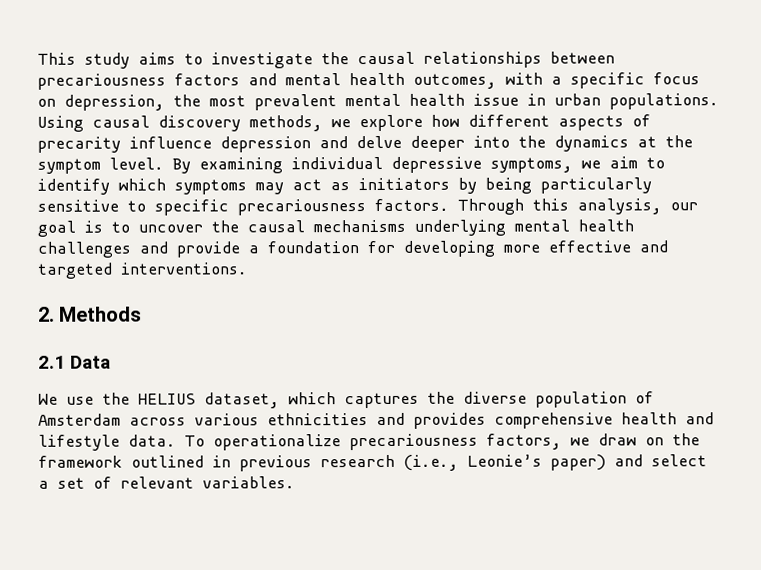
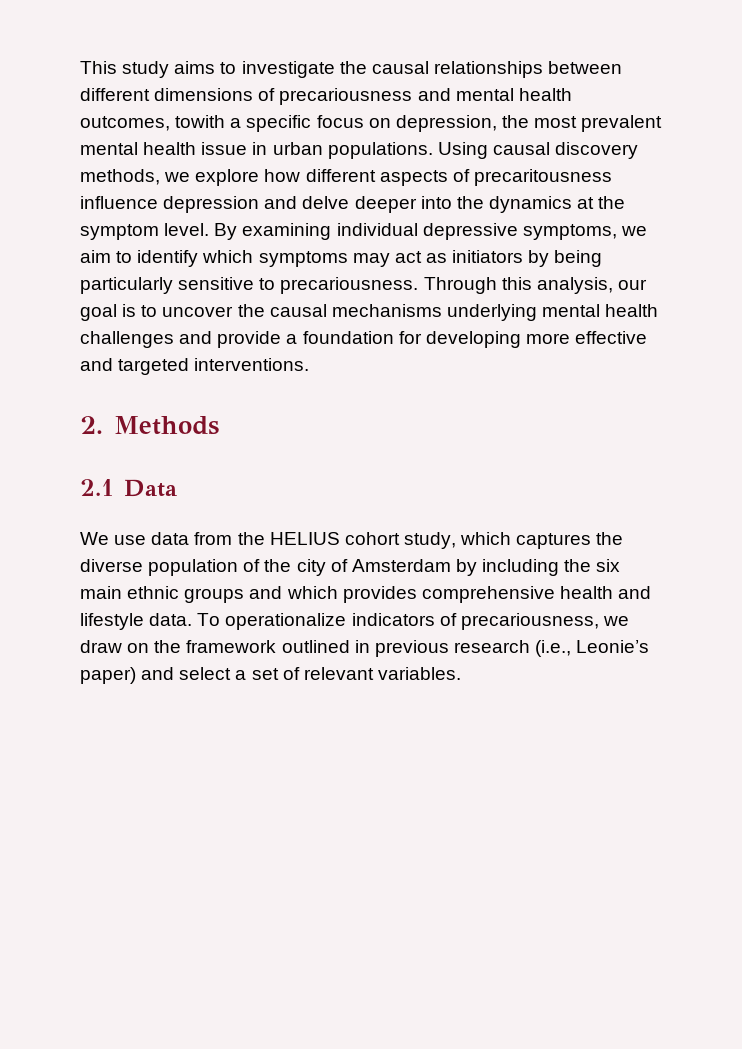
- This study aims to investigate the causal relationships between precariousness factors and mental health outcomes, with a specific focus on depression, the most prevalent mental health issue in urban populations.
+ This study aims to investigate the causal relationships between different dimensions of precariousness and mental health outcomes, towith a specific focus on depression, the most prevalent mental health issue in urban populations.
- Using causal discovery methods, we explore how different aspects of precarity influence depression and delve deeper into the dynamics at the symptom level.
+ Using causal discovery methods, we explore how different aspects of precaritousness influence depression and delve deeper into the dynamics at the symptom level.
- By examining individual depressive symptoms, we aim to identify which symptoms may act as initiators by being particularly sensitive to specific precariousness factors.
+ By examining individual depressive symptoms, we aim to identify which symptoms may act as initiators by being particularly sensitive to precariousness.
- We use the HELIUS dataset, which captures the diverse population of Amsterdam across various ethnicities and provides comprehensive health and lifestyle data.
+ We use data from the HELIUS cohort study, which captures the diverse population of the city of Amsterdam by including the six main ethnic groups and which provides comprehensive health and lifestyle data.
- To operationalize precariousness factors, we draw on the framework outlined in previous research (i.e., Leonie’s paper) and select a set of relevant variables.
+ To operationalize indicators of precariousness, we draw on the framework outlined in previous research (i.e., Leonie’s paper) and select a set of relevant variables.

